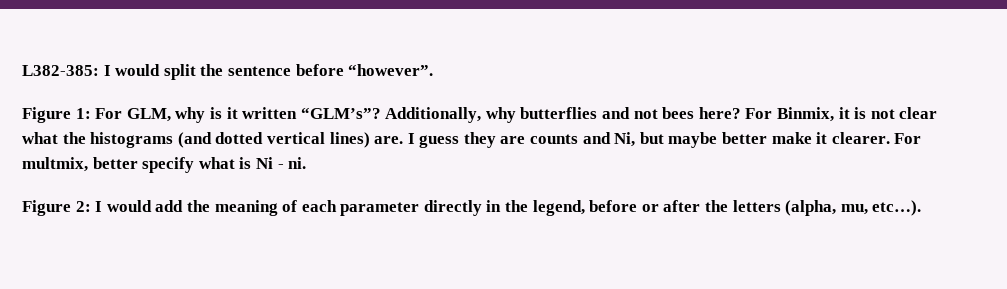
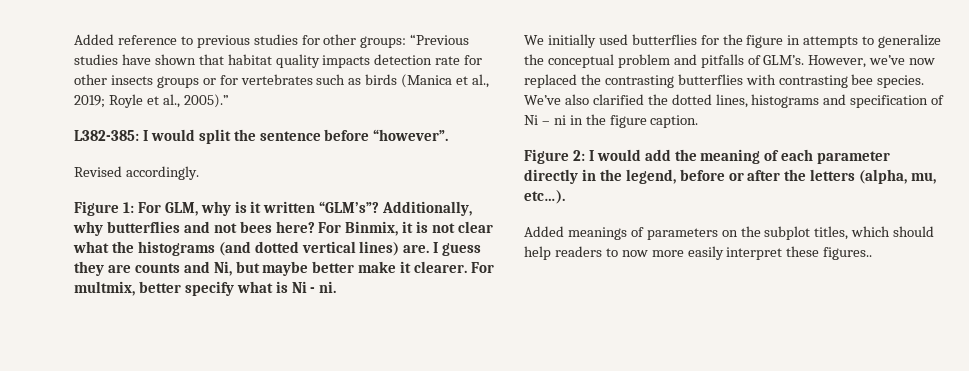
+ Added reference to previous studies for other groups: “Previous studies have shown that habitat quality impacts detection rate for other insects groups or for vertebrates such as birds (Manica et al., 2019; Royle et al., 2005).”
+ Revised accordingly.
+ We initially used butterflies for the figure in attempts to generalize the conceptual problem and pitfalls of GLM’s. However, we’ve now replaced the contrasting butterflies with contrasting bee species. We’ve also clarified the dotted lines, histograms and specification of Ni – ni in the figure caption.
+ Added meanings of parameters on the subplot titles, which should help readers to now more easily interpret these figures..

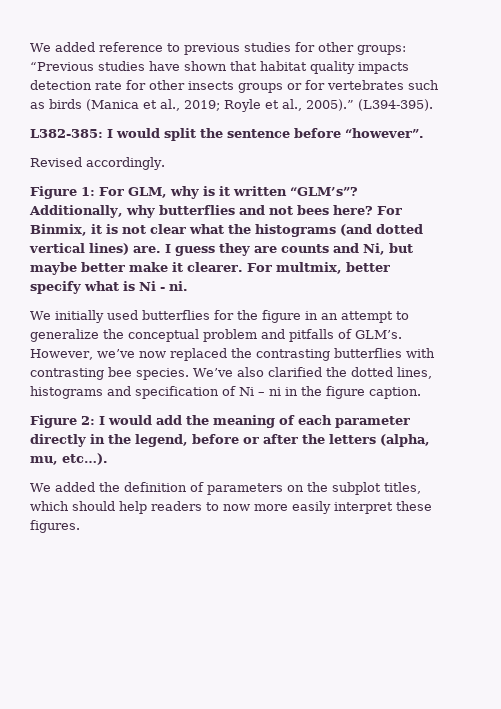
- Added reference to previous studies for other groups: “Previous studies have shown that habitat quality impacts detection rate for other insects groups or for vertebrates such as birds (Manica et al., 2019; Royle et al., 2005).”
+ We added reference to previous studies for other groups: “Previous studies have shown that habitat quality impacts detection rate for other insects groups or for vertebrates such as birds (Manica et al., 2019; Royle et al., 2005).” (L394-395).
- We initially used butterflies for the figure in attempts to generalize the conceptual problem and pitfalls of GLM’s.
+ We initially used butterflies for the figure in an attempt to generalize the conceptual problem and pitfalls of GLM’s.
- Added meanings of parameters on the subplot titles, which should help readers to now more easily interpret these figures..
+ We added the definition of parameters on the subplot titles, which should help readers to now more easily interpret these figures.

